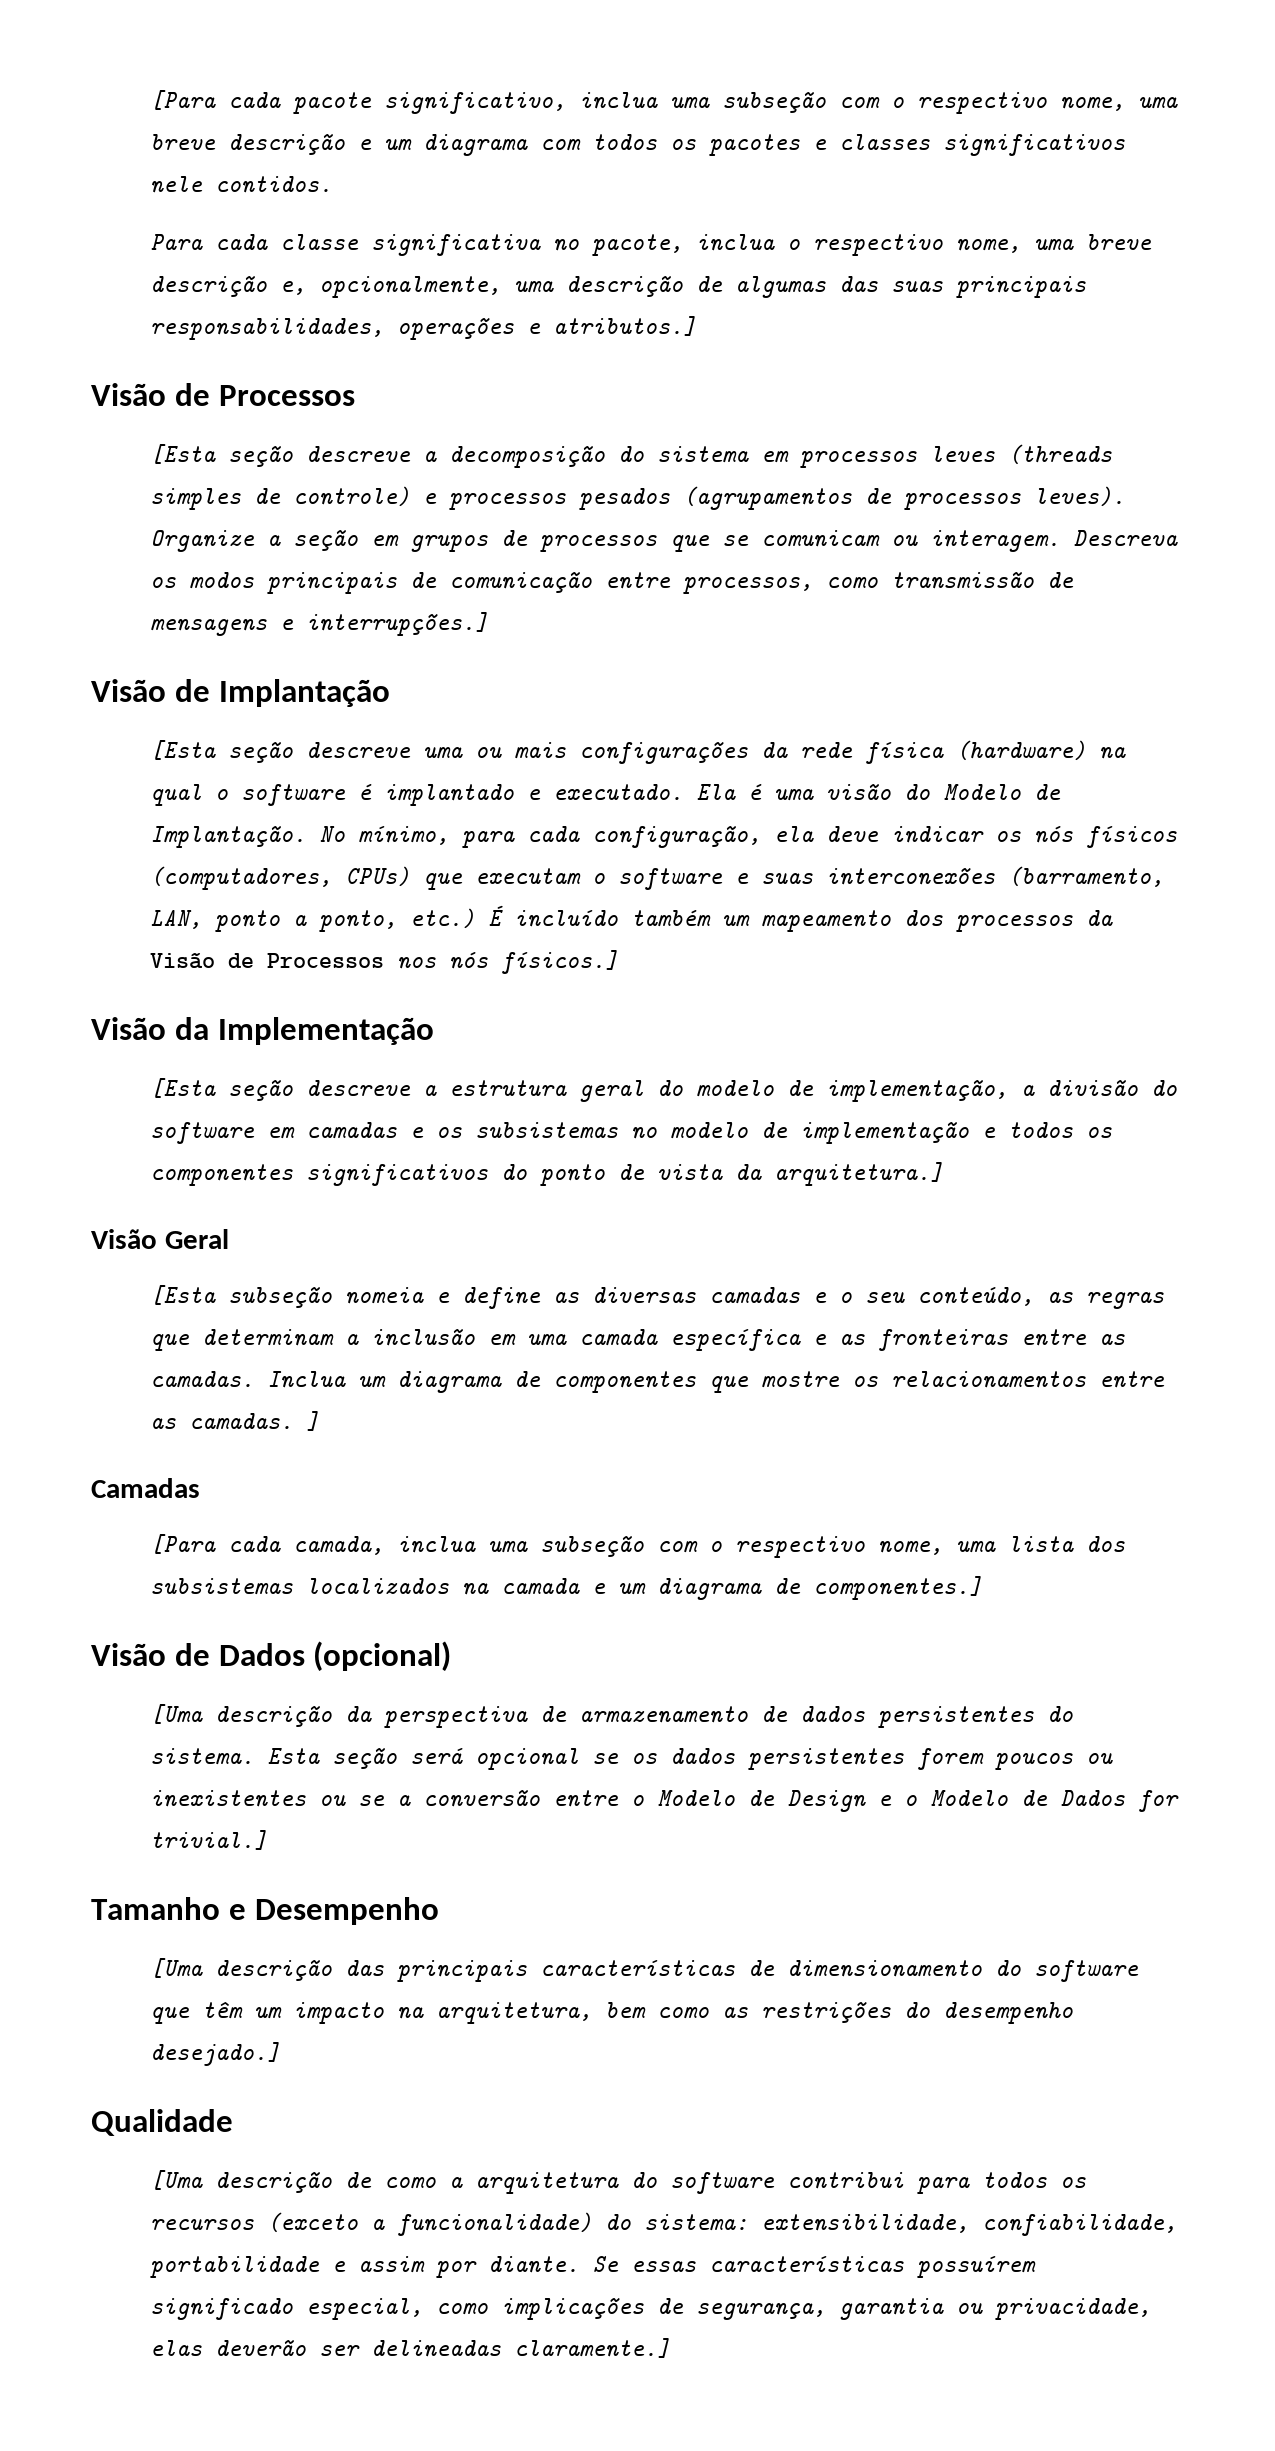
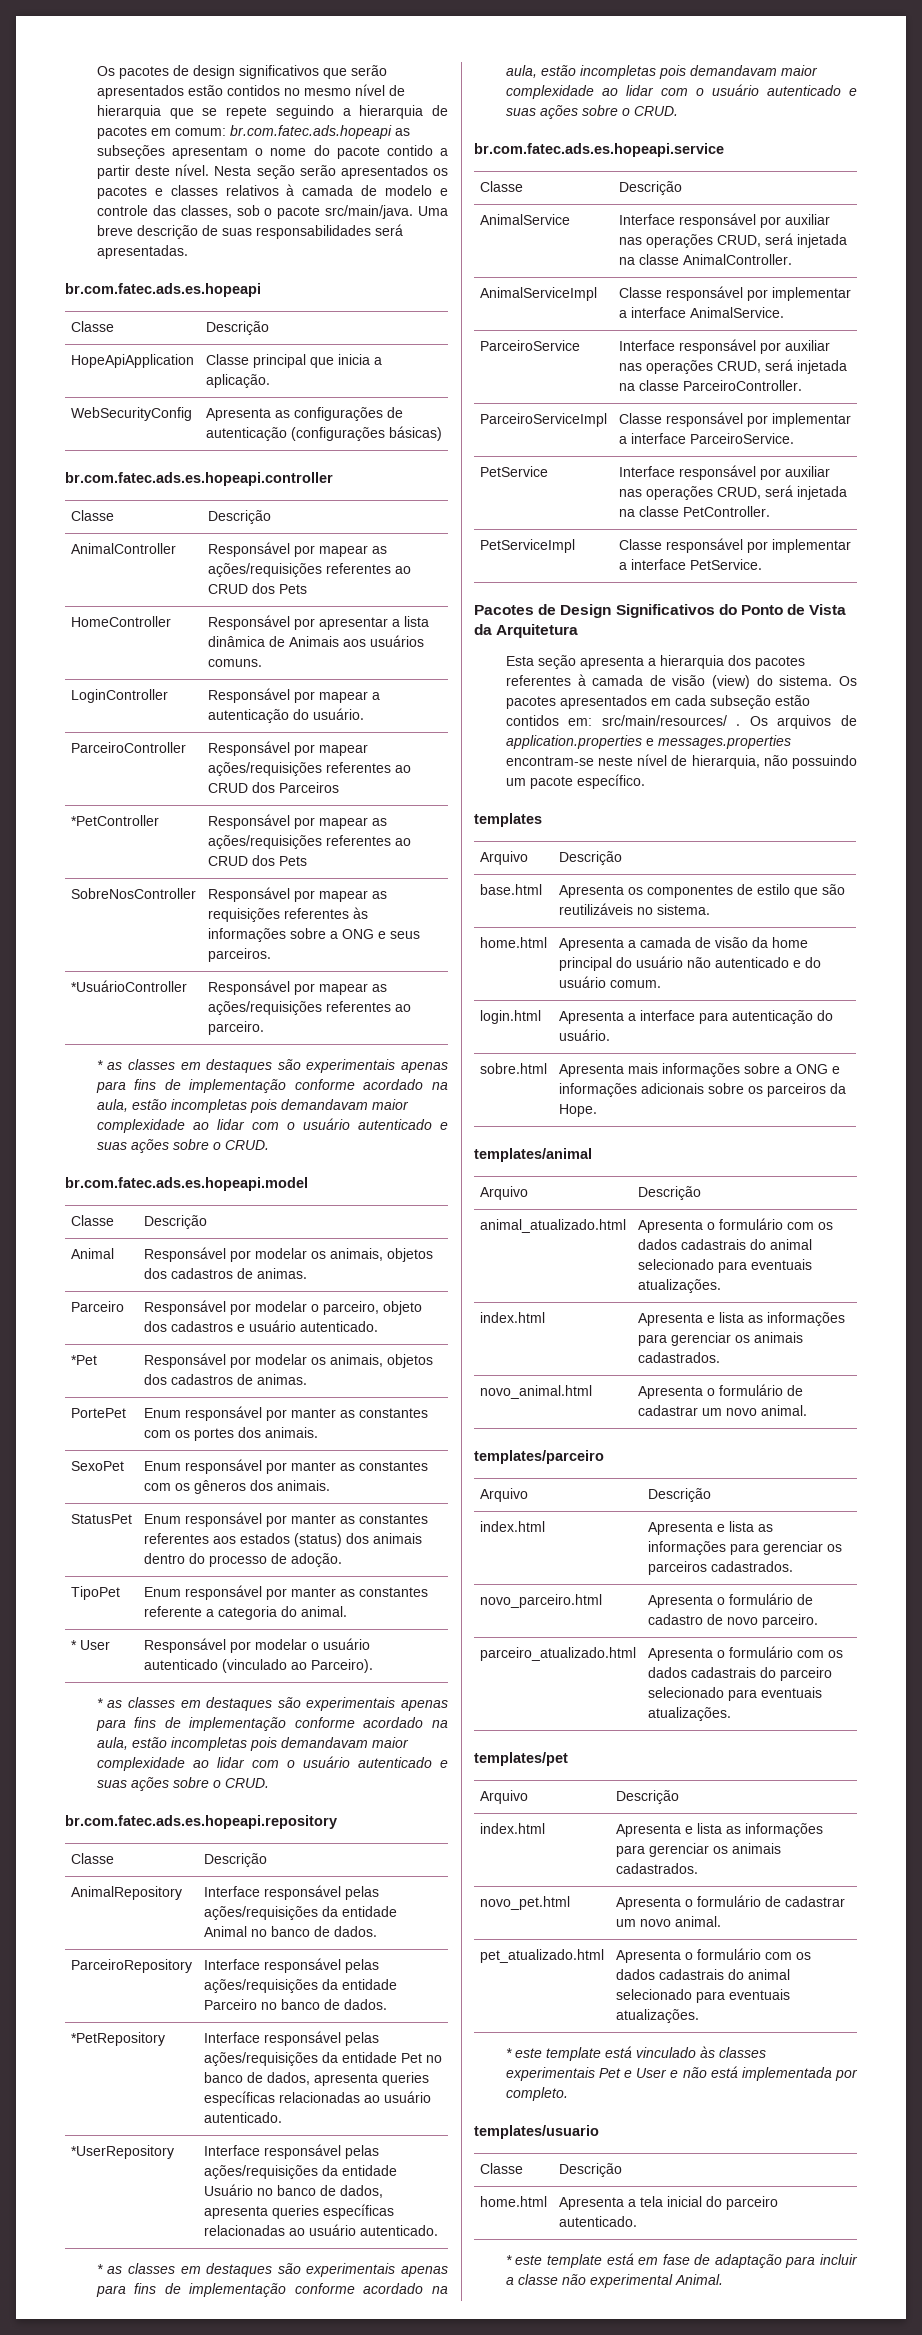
- [Para cada pacote significativo, inclua uma subseção com o respectivo nome, uma breve descrição e um diagrama com todos os pacotes e classes significativos nele contidos.
- Para cada classe significativa no pacote, inclua o respectivo nome, uma breve descrição e, opcionalmente, uma descrição de algumas das suas principais responsabilidades, operações e atributos.]
- Visão de Processos
- [Esta seção descreve a decomposição do sistema em processos leves (threads simples de controle) e processos pesados (agrupamentos de processos leves). Organize a seção em grupos de processos que se comunicam ou interagem. Descreva os modos principais de comunicação entre processos, como transmissão de mensagens e interrupções.]
- Visão de Implantação
- [Esta seção descreve uma ou mais configurações da rede física (hardware) na qual o software é implantado e executado. Ela é uma visão do Modelo de Implantação. No mínimo, para cada configuração, ela deve indicar os nós físicos (computadores, CPUs) que executam o software e suas interconexões (barramento, LAN, ponto a ponto, etc.) É incluído também um mapeamento dos processos da Visão de Processos nos nós físicos.]
- Visão da Implementação
- [Esta seção descreve a estrutura geral do modelo de implementação, a divisão do software em camadas e os subsistemas no modelo de implementação e todos os componentes significativos do ponto de vista da arquitetura.]
- Visão Geral
- [Esta subseção nomeia e define as diversas camadas e o seu conteúdo, as regras que determinam a inclusão em uma camada específica e as fronteiras entre as camadas. Inclua um diagrama de componentes que mostre os relacionamentos entre as camadas. ]
- Camadas
- [Para cada camada, inclua uma subseção com o respectivo nome, uma lista dos subsistemas localizados na camada e um diagrama de componentes.]
- Visão de Dados (opcional)
- [Uma descrição da perspectiva de armazenamento de dados persistentes do sistema. Esta seção será opcional se os dados persistentes forem poucos ou inexistentes ou se a conversão entre o Modelo de Design e o Modelo de Dados for trivial.]
- Tamanho e Desempenho
- [Uma descrição das principais características de dimensionamento do software que têm um impacto na arquitetura, bem como as restrições do desempenho desejado.]
- Qualidade
- [Uma descrição de como a arquitetura do software contribui para todos os recursos (exceto a funcionalidade) do sistema: extensibilidade, confiabilidade, portabilidade e assim por diante. Se essas características possuírem significado especial, como implicações de segurança, garantia ou privacidade, elas deverão ser delineadas claramente.]
+ Os pacotes de design significativos que serão apresentados estão contidos no mesmo nível de hierarquia que se repete seguindo a hierarquia de pacotes em comum: br.com.fatec.ads.hopeapi as subseções apresentam o nome do pacote contido a partir deste nível. Nesta seção serão apresentados os pacotes e classes relativos à camada de modelo e controle das classes, sob o pacote src/main/java. Uma breve descrição de suas responsabilidades será apresentadas.
+ br.com.fatec.ads.es.hopeapi
+ Classe | Descrição
+ HopeApiApplication | Classe principal que inicia a aplicação.
+ WebSecurityConfig | Apresenta as configurações de autenticação (configurações básicas)
+ br.com.fatec.ads.es.hopeapi.controller
+ Classe | Descrição
+ AnimalController | Responsável por mapear as ações/requisições referentes ao CRUD dos Pets
+ HomeController | Responsável por apresentar a lista dinâmica de Animais aos usuários comuns.
+ LoginController | Responsável por mapear a autenticação do usuário.
+ ParceiroController | Responsável por mapear ações/requisições referentes ao CRUD dos Parceiros
+ *PetController | Responsável por mapear as ações/requisições referentes ao CRUD dos Pets
+ SobreNosController | Responsável por mapear as requisições referentes às informações sobre a ONG e seus parceiros.
+ *UsuárioController | Responsável por mapear as ações/requisições referentes ao parceiro.
+ * as classes em destaques são experimentais apenas para fins de implementação conforme acordado na aula, estão incompletas pois demandavam maior complexidade ao lidar com o usuário autenticado e suas ações sobre o CRUD.
+ br.com.fatec.ads.es.hopeapi.model
+ Classe | Descrição
+ Animal | Responsável por modelar os animais, objetos dos cadastros de animas.
+ Parceiro | Responsável por modelar o parceiro, objeto dos cadastros e usuário autenticado.
+ *Pet | Responsável por modelar os animais, objetos dos cadastros de animas.
+ PortePet | Enum responsável por manter as constantes com os portes dos animais.
+ SexoPet | Enum responsável por manter as constantes com os gêneros dos animais.
+ StatusPet | Enum responsável por manter as constantes referentes aos estados (status) dos animais dentro do processo de adoção.
+ TipoPet | Enum responsável por manter as constantes referente a categoria do animal.
+ * User | Responsável por modelar o usuário autenticado (vinculado ao Parceiro).
+ * as classes em destaques são experimentais apenas para fins de implementação conforme acordado na aula, estão incompletas pois demandavam maior complexidade ao lidar com o usuário autenticado e suas ações sobre o CRUD.
+ br.com.fatec.ads.es.hopeapi.repository
+ Classe | Descrição
+ AnimalRepository | Interface responsável pelas ações/requisições da entidade Animal no banco de dados.
+ ParceiroRepository | Interface responsável pelas ações/requisições da entidade Parceiro no banco de dados.
+ *PetRepository | Interface responsável pelas ações/requisições da entidade Pet no banco de dados, apresenta queries específicas relacionadas ao usuário autenticado.
+ *UserRepository | Interface responsável pelas ações/requisições da entidade Usuário no banco de dados, apresenta queries específicas relacionadas ao usuário autenticado.
+ * as classes em destaques são experimentais apenas para fins de implementação conforme acordado na aula, estão incompletas pois demandavam maior complexidade ao lidar com o usuário autenticado e suas ações sobre o CRUD.
+ br.com.fatec.ads.es.hopeapi.service
+ Classe | Descrição
+ AnimalService | Interface responsável por auxiliar nas operações CRUD, será injetada na classe AnimalController.
+ AnimalServiceImpl | Classe responsável por implementar a interface AnimalService.
+ ParceiroService | Interface responsável por auxiliar nas operações CRUD, será injetada na classe ParceiroController.
+ ParceiroServiceImpl | Classe responsável por implementar a interface ParceiroService.
+ PetService | Interface responsável por auxiliar nas operações CRUD, será injetada na classe PetController.
+ PetServiceImpl | Classe responsável por implementar a interface PetService.
+ Pacotes de Design Significativos do Ponto de Vista da Arquitetura
+ Esta seção apresenta a hierarquia dos pacotes referentes à camada de visão (view) do sistema. Os pacotes apresentados em cada subseção estão contidos em: src/main/resources/ . Os arquivos de application.properties e messages.properties encontram-se neste nível de hierarquia, não possuindo um pacote específico.
+ templates
+ Arquivo | Descrição
+ base.html | Apresenta os componentes de estilo que são reutilizáveis no sistema.
+ home.html | Apresenta a camada de visão da home principal do usuário não autenticado e do usuário comum.
+ login.html | Apresenta a interface para autenticação do usuário.
+ sobre.html | Apresenta mais informações sobre a ONG e informações adicionais sobre os parceiros da Hope.
+ templates/animal
+ Arquivo | Descrição
+ animal_atualizado.html | Apresenta o formulário com os dados cadastrais do animal selecionado para eventuais atualizações.
+ index.html | Apresenta e lista as informações para gerenciar os animais cadastrados.
+ novo_animal.html | Apresenta o formulário de cadastrar um novo animal.
+ templates/parceiro
+ Arquivo | Descrição
+ index.html | Apresenta e lista as informações para gerenciar os parceiros cadastrados.
+ novo_parceiro.html | Apresenta o formulário de cadastro de novo parceiro.
+ parceiro_atualizado.html | Apresenta o formulário com os dados cadastrais do parceiro selecionado para eventuais atualizações.
+ templates/pet
+ Arquivo | Descrição
+ index.html | Apresenta e lista as informações para gerenciar os animais cadastrados.
+ novo_pet.html | Apresenta o formulário de cadastrar um novo animal.
+ pet_atualizado.html | Apresenta o formulário com os dados cadastrais do animal selecionado para eventuais atualizações.
+ * este template está vinculado às classes experimentais Pet e User e não está implementada por completo.
+ templates/usuario
+ Classe | Descrição
+ home.html | Apresenta a tela inicial do parceiro autenticado.
+ * este template está em fase de adaptação para incluir a classe não experimental Animal.

